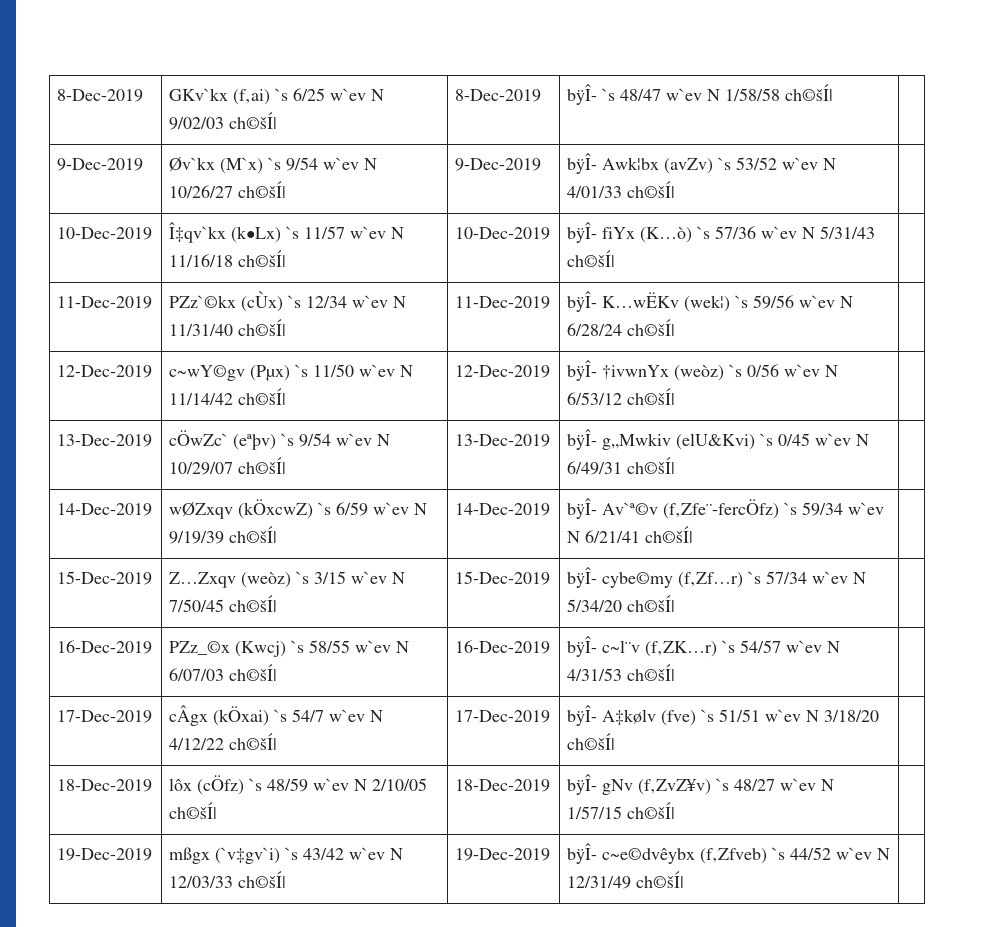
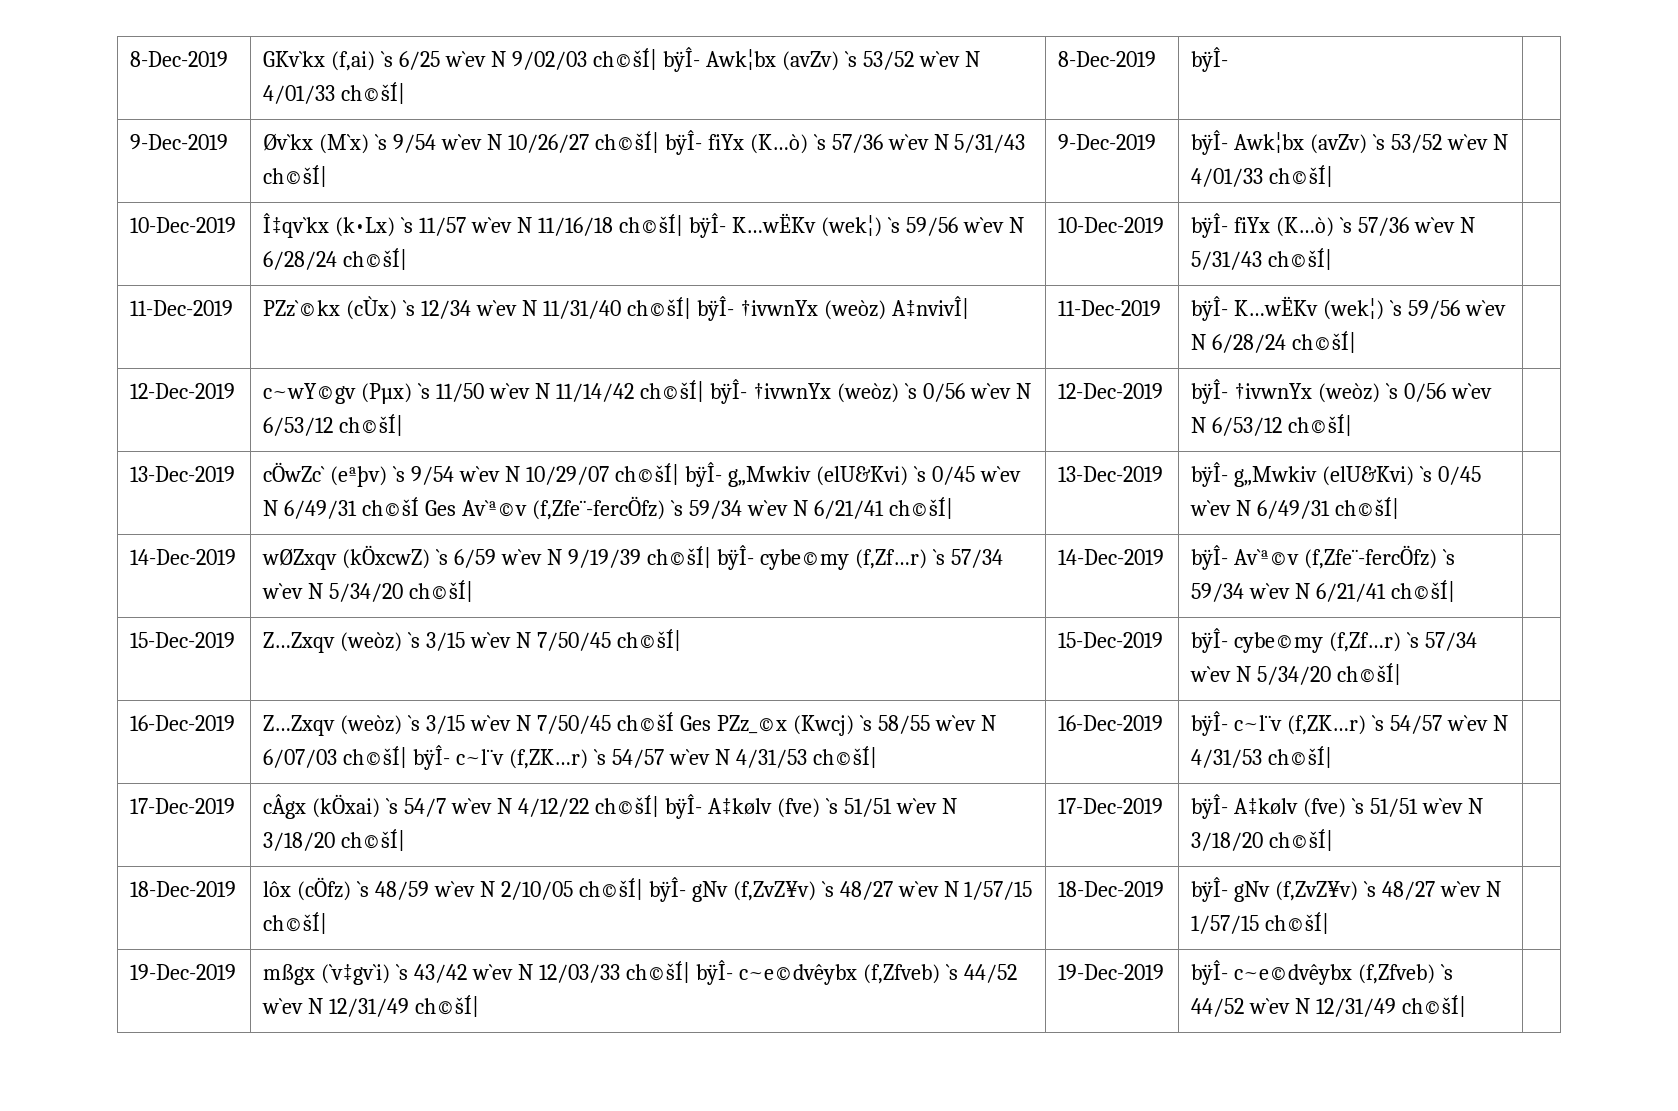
- 8-Dec-2019 | GKv`kx (f‚ai) `s 6/25 w`ev N 9/02/03 ch©šÍ| | 8-Dec-2019 | bÿÎ- `s 48/47 w`ev N 1/58/58 ch©šÍ| |
+ 8-Dec-2019 | GKv`kx (f‚ai) `s 6/25 w`ev N 9/02/03 ch©šÍ| bÿÎ- Awk¦bx (avZv) `s 53/52 w`ev N 4/01/33 ch©šÍ| | 8-Dec-2019 | bÿÎ- |
- 9-Dec-2019 | Øv`kx (M`x) `s 9/54 w`ev N 10/26/27 ch©šÍ| | 9-Dec-2019 | bÿÎ- Awk¦bx (avZv) `s 53/52 w`ev N 4/01/33 ch©šÍ| |
+ 9-Dec-2019 | Øv`kx (M`x) `s 9/54 w`ev N 10/26/27 ch©šÍ| bÿÎ- fiYx (K…ò) `s 57/36 w`ev N 5/31/43 ch©šÍ| | 9-Dec-2019 | bÿÎ- Awk¦bx (avZv) `s 53/52 w`ev N 4/01/33 ch©šÍ| |
- 10-Dec-2019 | Î‡qv`kx (k•Lx) `s 11/57 w`ev N 11/16/18 ch©šÍ| | 10-Dec-2019 | bÿÎ- fiYx (K…ò) `s 57/36 w`ev N 5/31/43 ch©šÍ| |
+ 10-Dec-2019 | Î‡qv`kx (k•Lx) `s 11/57 w`ev N 11/16/18 ch©šÍ| bÿÎ- K…wËKv (wek¦) `s 59/56 w`ev N 6/28/24 ch©šÍ| | 10-Dec-2019 | bÿÎ- fiYx (K…ò) `s 57/36 w`ev N 5/31/43 ch©šÍ| |
- 11-Dec-2019 | PZz`©kx (cÙx) `s 12/34 w`ev N 11/31/40 ch©šÍ| | 11-Dec-2019 | bÿÎ- K…wËKv (wek¦) `s 59/56 w`ev N 6/28/24 ch©šÍ| |
+ 11-Dec-2019 | PZz`©kx (cÙx) `s 12/34 w`ev N 11/31/40 ch©šÍ| bÿÎ- †ivwnYx (weòz) A‡nvivÎ| | 11-Dec-2019 | bÿÎ- K…wËKv (wek¦) `s 59/56 w`ev N 6/28/24 ch©šÍ| |
- 12-Dec-2019 | c~wY©gv (Pµx) `s 11/50 w`ev N 11/14/42 ch©šÍ| | 12-Dec-2019 | bÿÎ- †ivwnYx (weòz) `s 0/56 w`ev N 6/53/12 ch©šÍ| |
+ 12-Dec-2019 | c~wY©gv (Pµx) `s 11/50 w`ev N 11/14/42 ch©šÍ| bÿÎ- †ivwnYx (weòz) `s 0/56 w`ev N 6/53/12 ch©šÍ| | 12-Dec-2019 | bÿÎ- †ivwnYx (weòz) `s 0/56 w`ev N 6/53/12 ch©šÍ| |
- 13-Dec-2019 | cÖwZc` (eªþv) `s 9/54 w`ev N 10/29/07 ch©šÍ| | 13-Dec-2019 | bÿÎ- g„Mwkiv (elU&Kvi) `s 0/45 w`ev N 6/49/31 ch©šÍ| |
+ 13-Dec-2019 | cÖwZc` (eªþv) `s 9/54 w`ev N 10/29/07 ch©šÍ| bÿÎ- g„Mwkiv (elU&Kvi) `s 0/45 w`ev N 6/49/31 ch©šÍ Ges Av`ª©v (f‚Zfe¨-fercÖfz) `s 59/34 w`ev N 6/21/41 ch©šÍ| | 13-Dec-2019 | bÿÎ- g„Mwkiv (elU&Kvi) `s 0/45 w`ev N 6/49/31 ch©šÍ| |
- 14-Dec-2019 | wØZxqv (kÖxcwZ) `s 6/59 w`ev N 9/19/39 ch©šÍ| | 14-Dec-2019 | bÿÎ- Av`ª©v (f‚Zfe¨-fercÖfz) `s 59/34 w`ev N 6/21/41 ch©šÍ| |
+ 14-Dec-2019 | wØZxqv (kÖxcwZ) `s 6/59 w`ev N 9/19/39 ch©šÍ| bÿÎ- cybe©my (f‚Zf…r) `s 57/34 w`ev N 5/34/20 ch©šÍ| | 14-Dec-2019 | bÿÎ- Av`ª©v (f‚Zfe¨-fercÖfz) `s 59/34 w`ev N 6/21/41 ch©šÍ| |
- 16-Dec-2019 | PZz_©x (Kwcj) `s 58/55 w`ev N 6/07/03 ch©šÍ| | 16-Dec-2019 | bÿÎ- c~l¨v (f‚ZK…r) `s 54/57 w`ev N 4/31/53 ch©šÍ| |
+ 16-Dec-2019 | Z…Zxqv (weòz) `s 3/15 w`ev N 7/50/45 ch©šÍ Ges PZz_©x (Kwcj) `s 58/55 w`ev N 6/07/03 ch©šÍ| bÿÎ- c~l¨v (f‚ZK…r) `s 54/57 w`ev N 4/31/53 ch©šÍ| | 16-Dec-2019 | bÿÎ- c~l¨v (f‚ZK…r) `s 54/57 w`ev N 4/31/53 ch©šÍ| |
- 17-Dec-2019 | cÂgx (kÖxai) `s 54/7 w`ev N 4/12/22 ch©šÍ| | 17-Dec-2019 | bÿÎ- A‡kølv (fve) `s 51/51 w`ev N 3/18/20 ch©šÍ| |
+ 17-Dec-2019 | cÂgx (kÖxai) `s 54/7 w`ev N 4/12/22 ch©šÍ| bÿÎ- A‡kølv (fve) `s 51/51 w`ev N 3/18/20 ch©šÍ| | 17-Dec-2019 | bÿÎ- A‡kølv (fve) `s 51/51 w`ev N 3/18/20 ch©šÍ| |
- 18-Dec-2019 | lôx (cÖfz) `s 48/59 w`ev N 2/10/05 ch©šÍ| | 18-Dec-2019 | bÿÎ- gNv (f‚ZvZ¥v) `s 48/27 w`ev N 1/57/15 ch©šÍ| |
+ 18-Dec-2019 | lôx (cÖfz) `s 48/59 w`ev N 2/10/05 ch©šÍ| bÿÎ- gNv (f‚ZvZ¥v) `s 48/27 w`ev N 1/57/15 ch©šÍ| | 18-Dec-2019 | bÿÎ- gNv (f‚ZvZ¥v) `s 48/27 w`ev N 1/57/15 ch©šÍ| |
- 19-Dec-2019 | mßgx (`v‡gv`i) `s 43/42 w`ev N 12/03/33 ch©šÍ| | 19-Dec-2019 | bÿÎ- c~e©dvêybx (f‚Zfveb) `s 44/52 w`ev N 12/31/49 ch©šÍ| |
+ 19-Dec-2019 | mßgx (`v‡gv`i) `s 43/42 w`ev N 12/03/33 ch©šÍ| bÿÎ- c~e©dvêybx (f‚Zfveb) `s 44/52 w`ev N 12/31/49 ch©šÍ| | 19-Dec-2019 | bÿÎ- c~e©dvêybx (f‚Zfveb) `s 44/52 w`ev N 12/31/49 ch©šÍ| |

